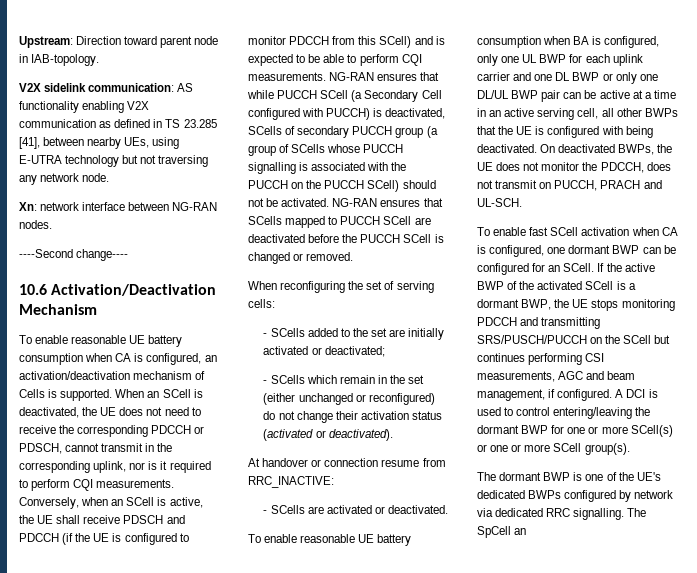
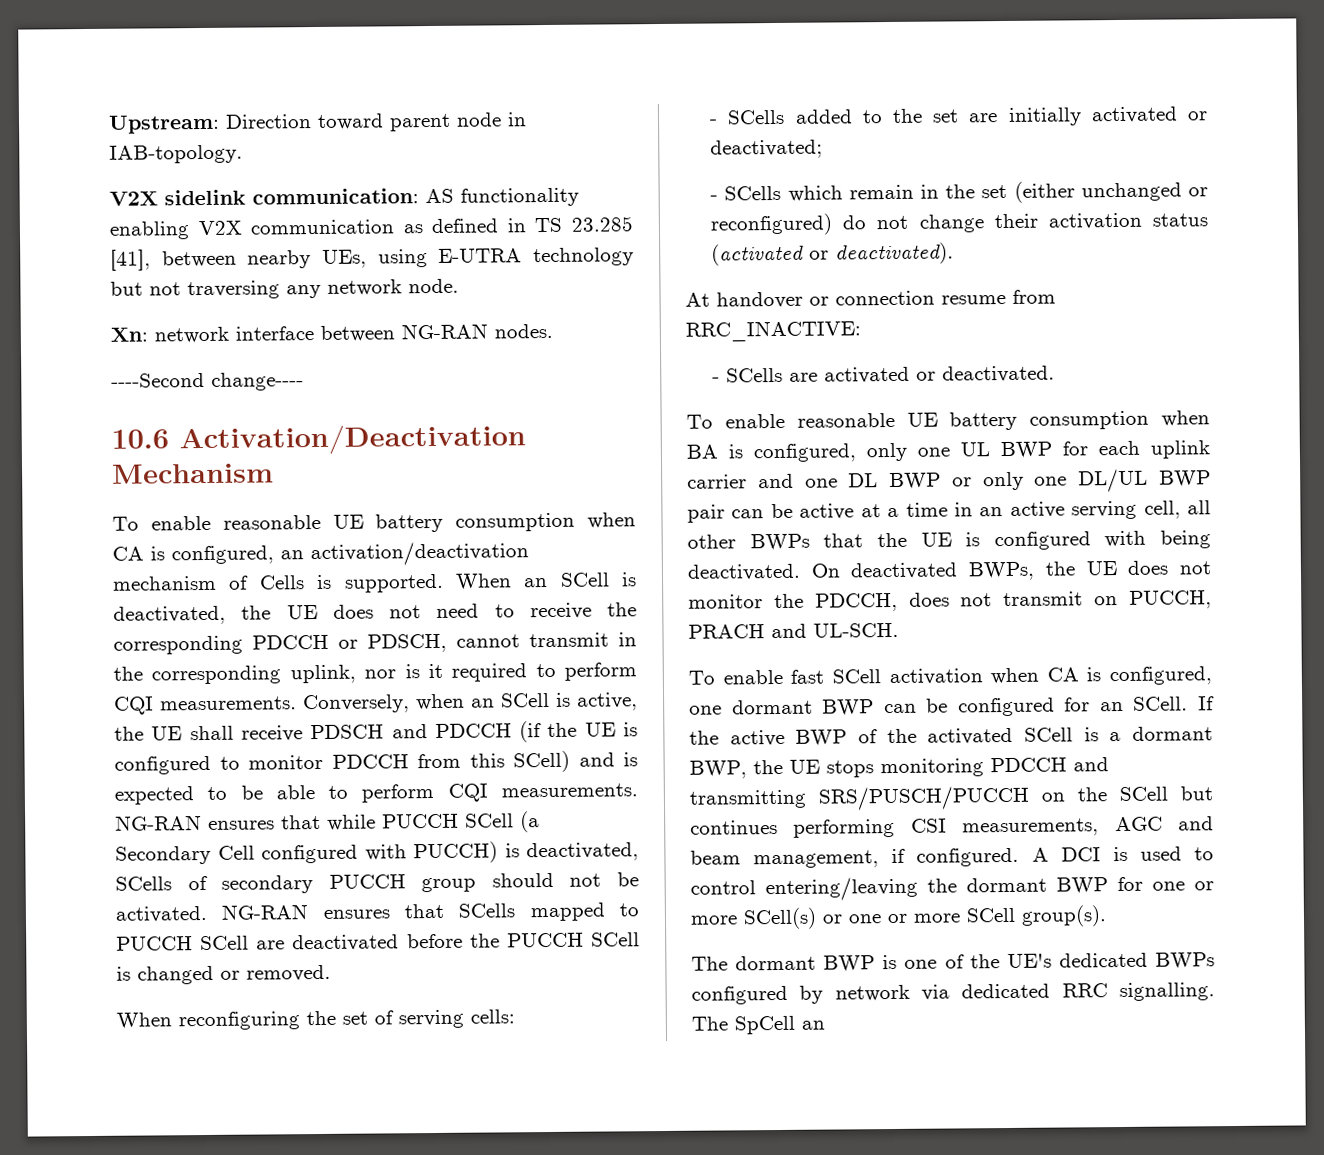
- NG-RAN ensures that while PUCCH SCell (a Secondary Cell configured with PUCCH) is deactivated, SCells of secondary PUCCH group (a group of SCells whose PUCCH signalling is associated with the PUCCH on the PUCCH SCell) should not be activated.
+ NG-RAN ensures that while PUCCH SCell (a Secondary Cell configured with PUCCH) is deactivated, SCells of secondary PUCCH group should not be activated.

